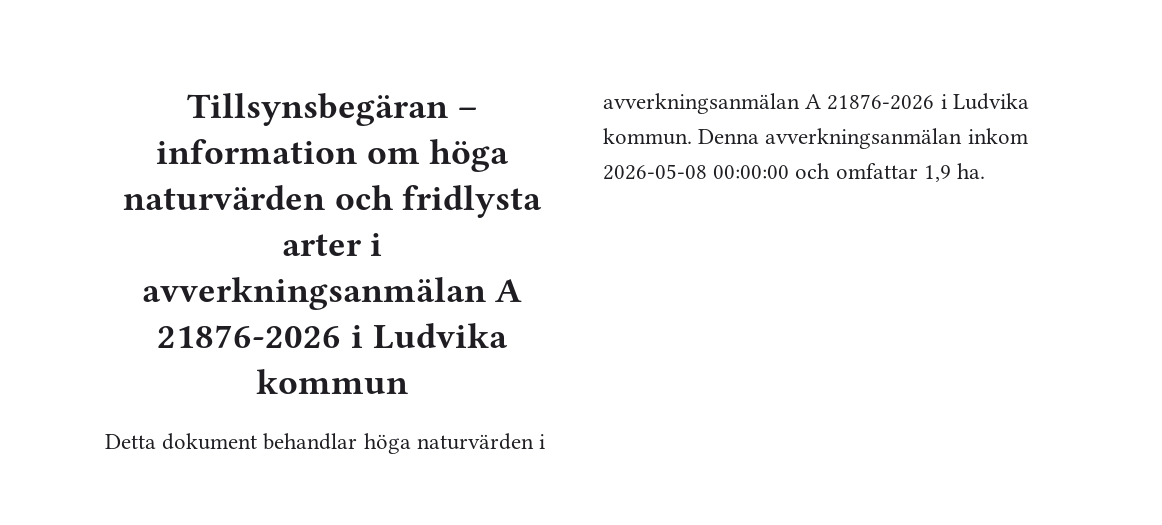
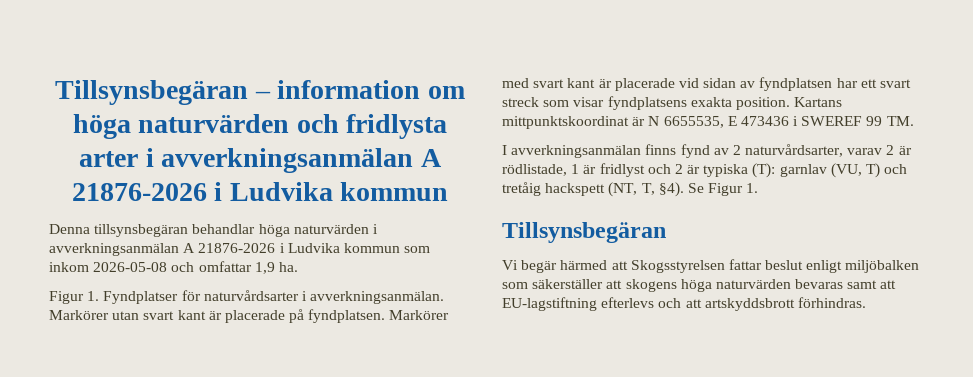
- Detta dokument behandlar höga naturvärden i avverkningsanmälan A 21876-2026 i Ludvika kommun. Denna avverkningsanmälan inkom 2026-05-08 00:00:00 och omfattar 1,9 ha.
+ Denna tillsynsbegäran behandlar höga naturvärden i avverkningsanmälan A 21876-2026 i Ludvika kommun som inkom 2026-05-08 och omfattar 1,9 ha.
+ Figur 1. Fyndplatser för naturvårdsarter i avverkningsanmälan. Markörer utan svart kant är placerade på fyndplatsen. Markörer med svart kant är placerade vid sidan av fyndplatsen har ett svart streck som visar fyndplatsens exakta position. Kartans mittpunktskoordinat är N 6655535, E 473436 i SWEREF 99 TM.
+ I avverkningsanmälan finns fynd av 2 naturvårdsarter, varav 2 är rödlistade, 1 är fridlyst och 2 är typiska (T): garnlav (VU, T) och tretåig hackspett (NT, T, §4). Se Figur 1.
+ Tillsynsbegäran
+ Vi begär härmed att Skogsstyrelsen fattar beslut enligt miljöbalken som säkerställer att skogens höga naturvärden bevaras samt att EU-lagstiftning efterlevs och att artskyddsbrott förhindras.

